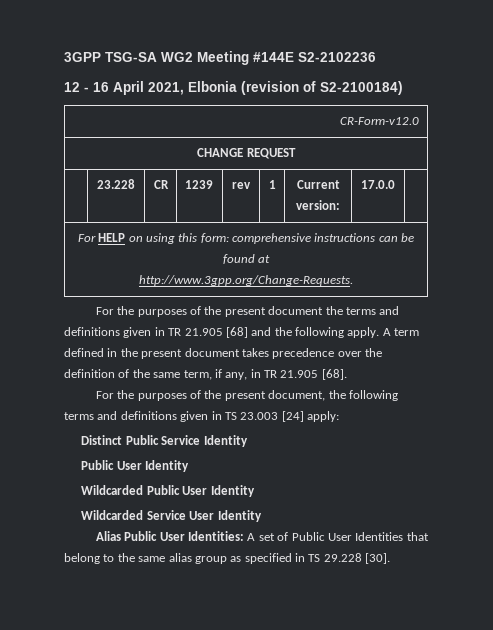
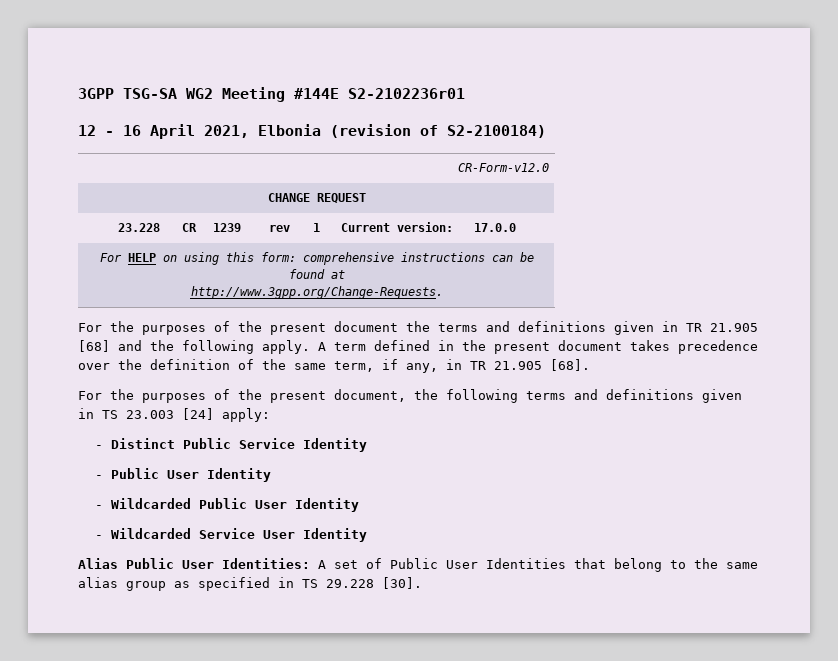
- 3GPP TSG-SA WG2 Meeting #144E S2-2102236
+ 3GPP TSG-SA WG2 Meeting #144E S2-2102236r01
- Distinct Public Service Identity
- Public User Identity
- Wildcarded Public User Identity
+ - Distinct Public Service Identity
+ - Public User Identity
+ - Wildcarded Public User Identity
- Wildcarded Service User Identity
+ - Wildcarded Service User Identity

